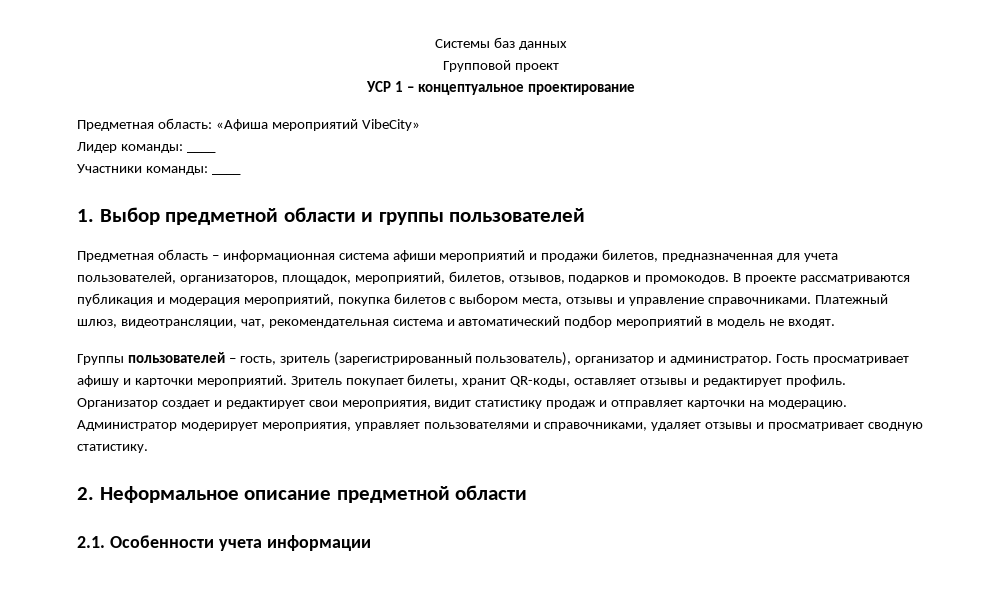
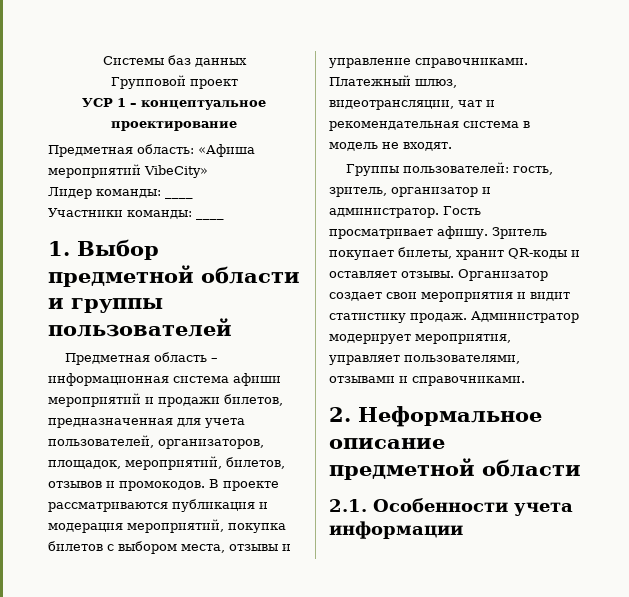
- Предметная область – информационная система афиши мероприятий и продажи билетов, предназначенная для учета пользователей, организаторов, площадок, мероприятий, билетов, отзывов, подарков и промокодов.
+ Предметная область – информационная система афиши мероприятий и продажи билетов, предназначенная для учета пользователей, организаторов, площадок, мероприятий, билетов, отзывов и промокодов.
- Платежный шлюз, видеотрансляции, чат, рекомендательная система и автоматический подбор мероприятий в модель не входят.
+ Платежный шлюз, видеотрансляции, чат и рекомендательная система в модель не входят.
- Группы пользователей – гость, зритель (зарегистрированный пользователь), организатор и администратор.
+ Группы пользователей: гость, зритель, организатор и администратор.
- Гость просматривает афишу и карточки мероприятий. Зритель покупает билеты, хранит QR-коды, оставляет отзывы и редактирует профиль. Организатор создает и редактирует свои мероприятия, видит статистику продаж и отправляет карточки на модерацию. Администратор модерирует мероприятия, управляет пользователями и справочниками, удаляет отзывы и просматривает сводную статистику.
+ Гость просматривает афишу. Зритель покупает билеты, хранит QR-коды и оставляет отзывы. Организатор создает свои мероприятия и видит статистику продаж. Администратор модерирует мероприятия, управляет пользователями, отзывами и справочниками.

